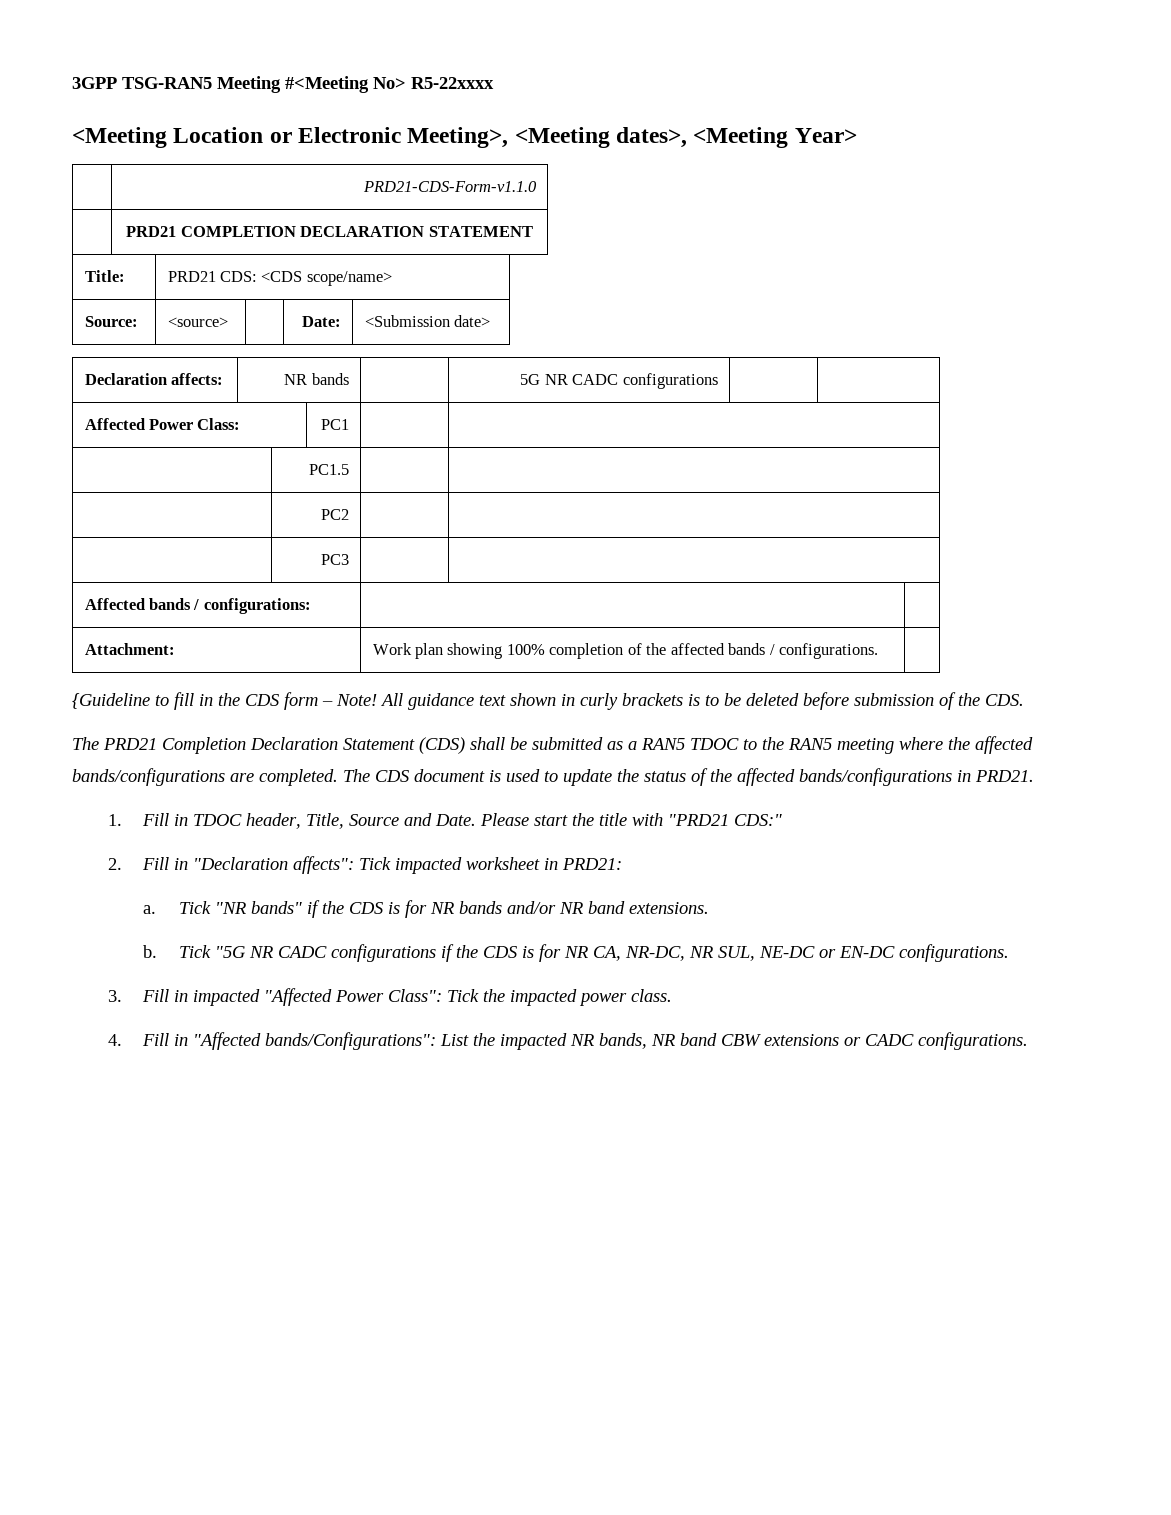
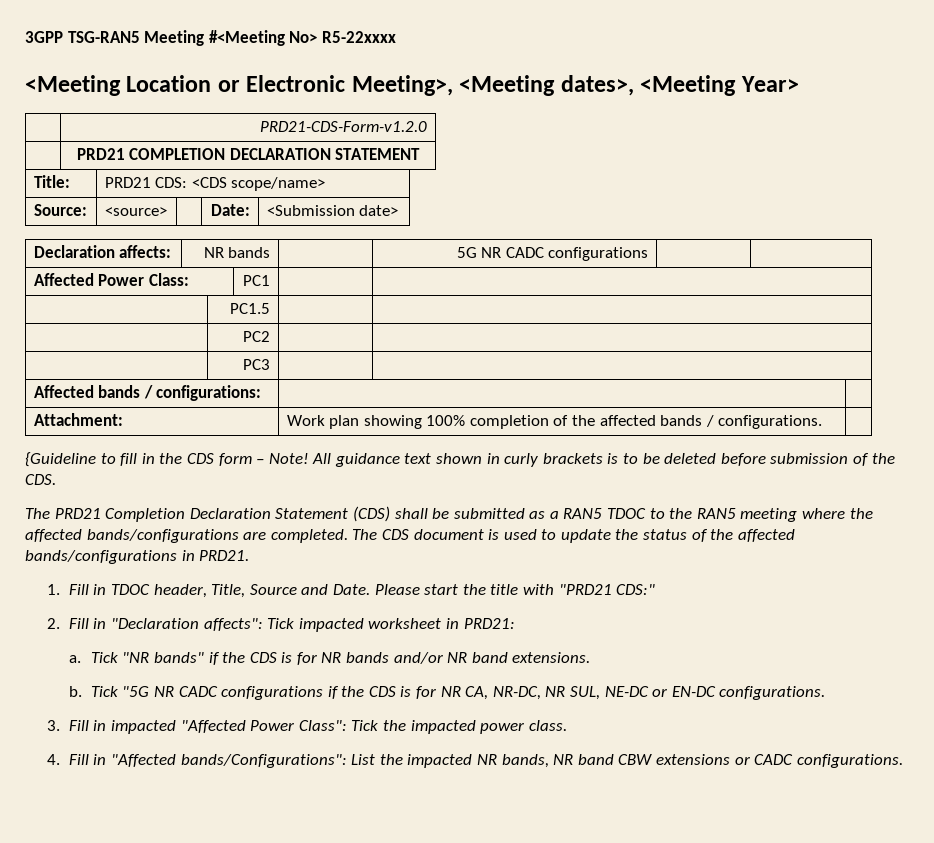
- | PRD21-CDS-Form-v1.1.0
+ | PRD21-CDS-Form-v1.2.0

